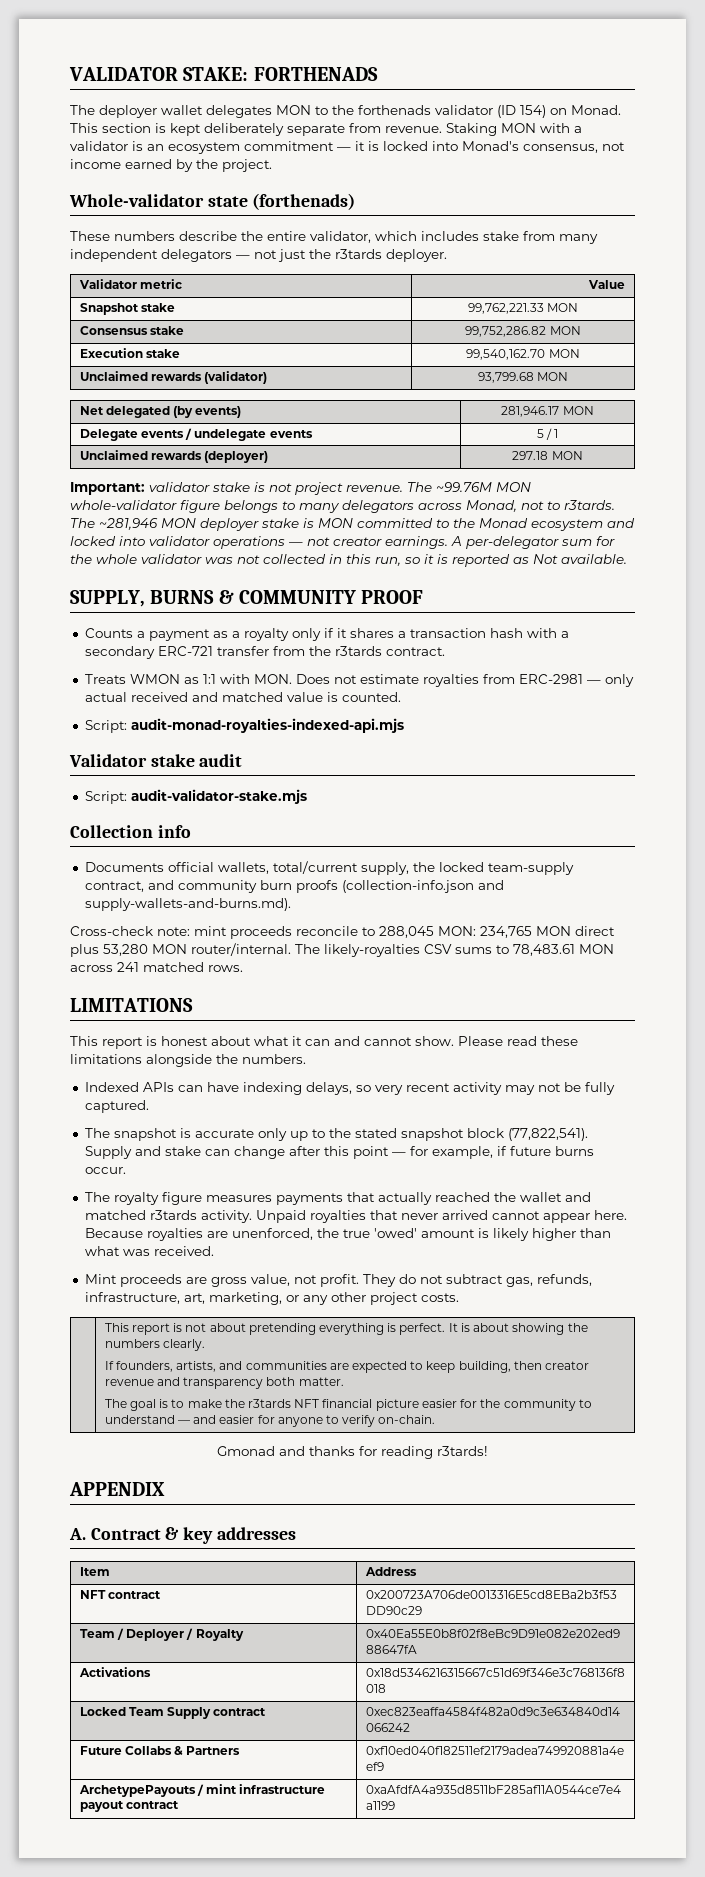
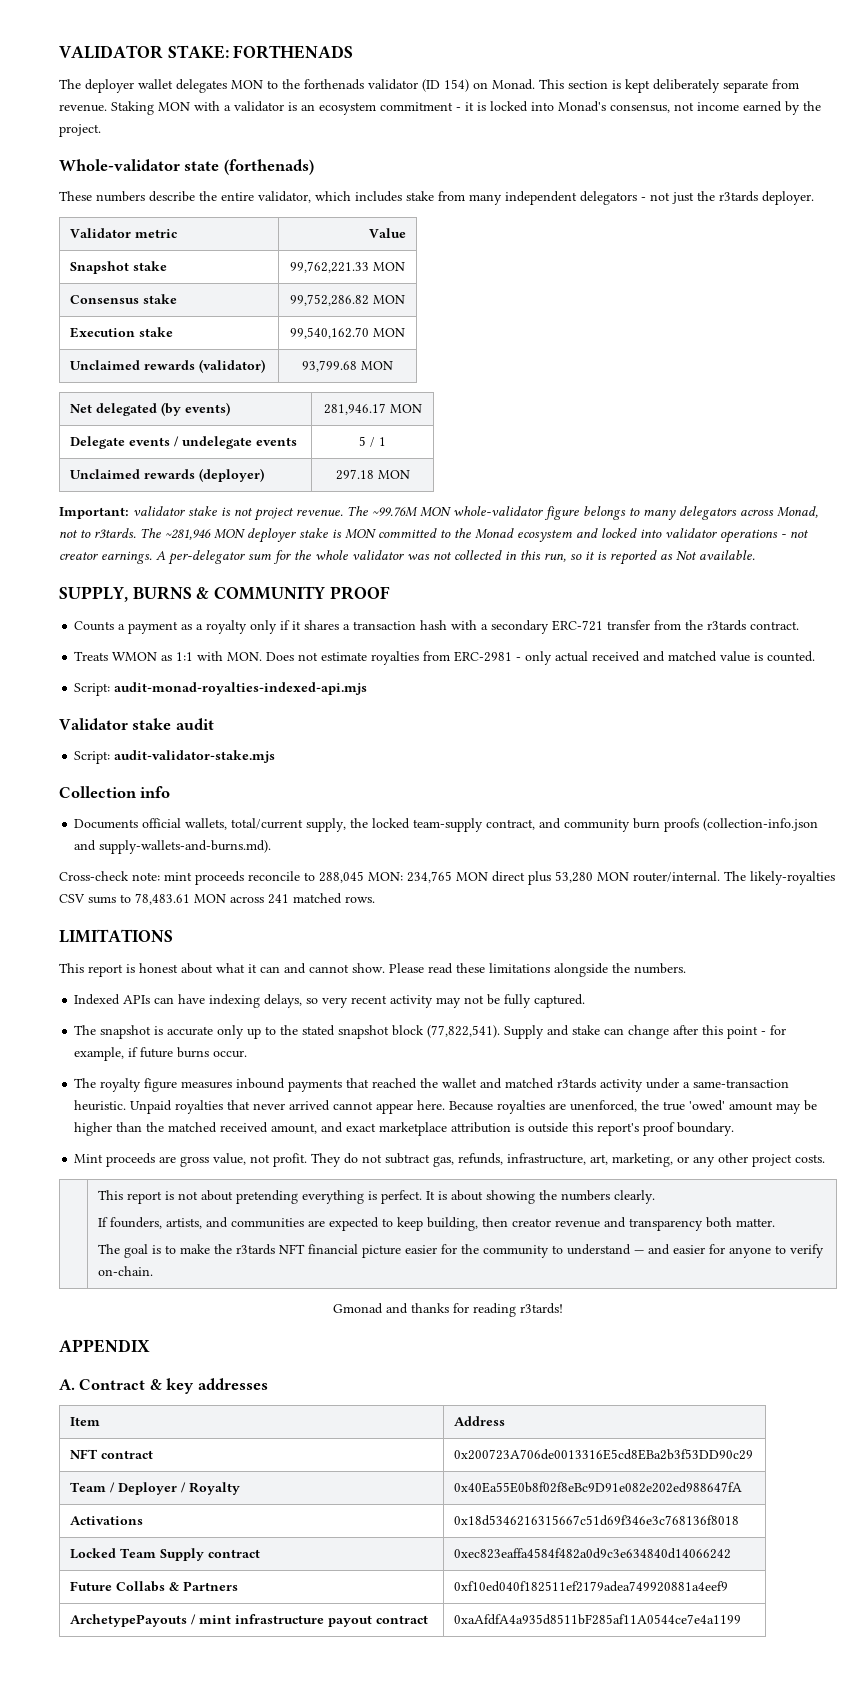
- Staking MON with a validator is an ecosystem commitment — it is locked into Monad's consensus, not income earned by the project.
+ Staking MON with a validator is an ecosystem commitment - it is locked into Monad's consensus, not income earned by the project.
- These numbers describe the entire validator, which includes stake from many independent delegators — not just the r3tards deployer.
+ These numbers describe the entire validator, which includes stake from many independent delegators - not just the r3tards deployer.
- The ~281,946 MON deployer stake is MON committed to the Monad ecosystem and locked into validator operations — not creator earnings.
+ The ~281,946 MON deployer stake is MON committed to the Monad ecosystem and locked into validator operations - not creator earnings.
- Treats WMON as 1:1 with MON. Does not estimate royalties from ERC-2981 — only actual received and matched value is counted.
+ Treats WMON as 1:1 with MON. Does not estimate royalties from ERC-2981 - only actual received and matched value is counted.
- Supply and stake can change after this point — for example, if future burns occur.
+ Supply and stake can change after this point - for example, if future burns occur.
- The royalty figure measures payments that actually reached the wallet and matched r3tards activity.
+ The royalty figure measures inbound payments that reached the wallet and matched r3tards activity under a same-transaction heuristic.
- Because royalties are unenforced, the true 'owed' amount is likely higher than what was received.
+ Because royalties are unenforced, the true 'owed' amount may be higher than the matched received amount, and exact marketplace attribution is outside this report's proof boundary.

